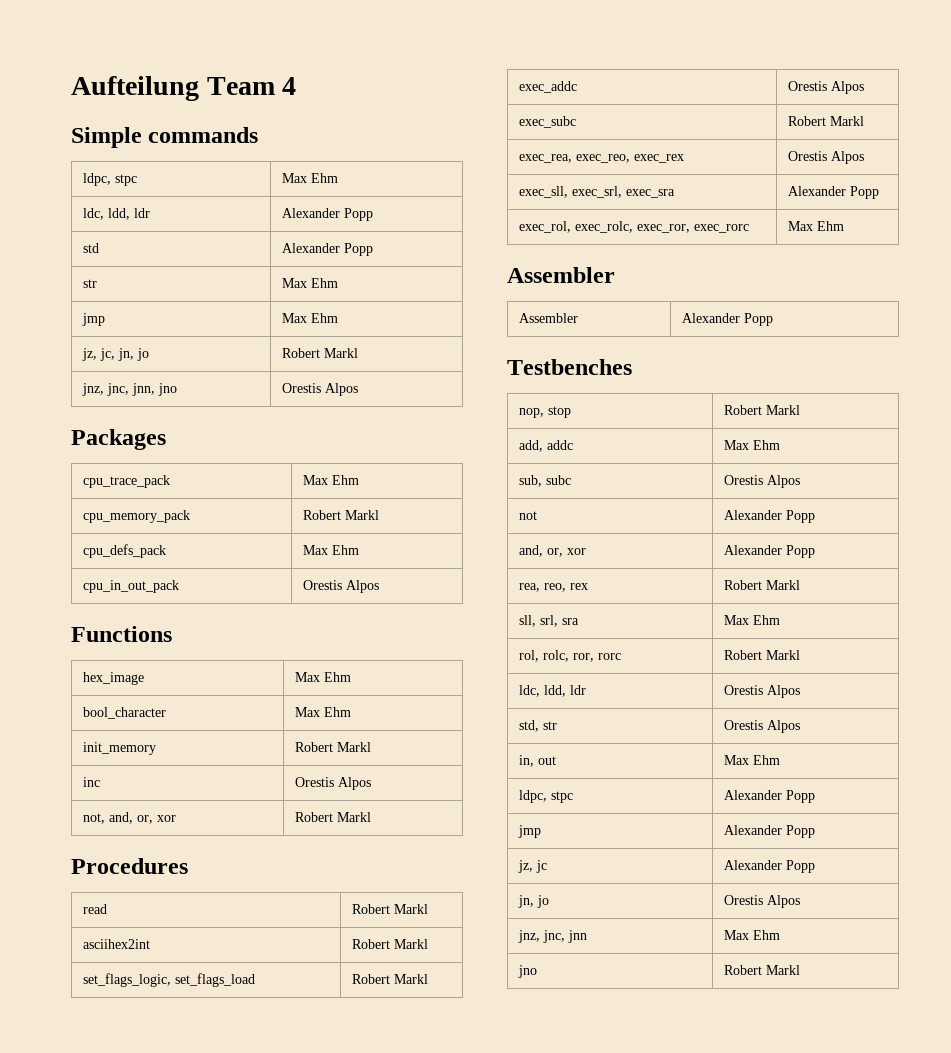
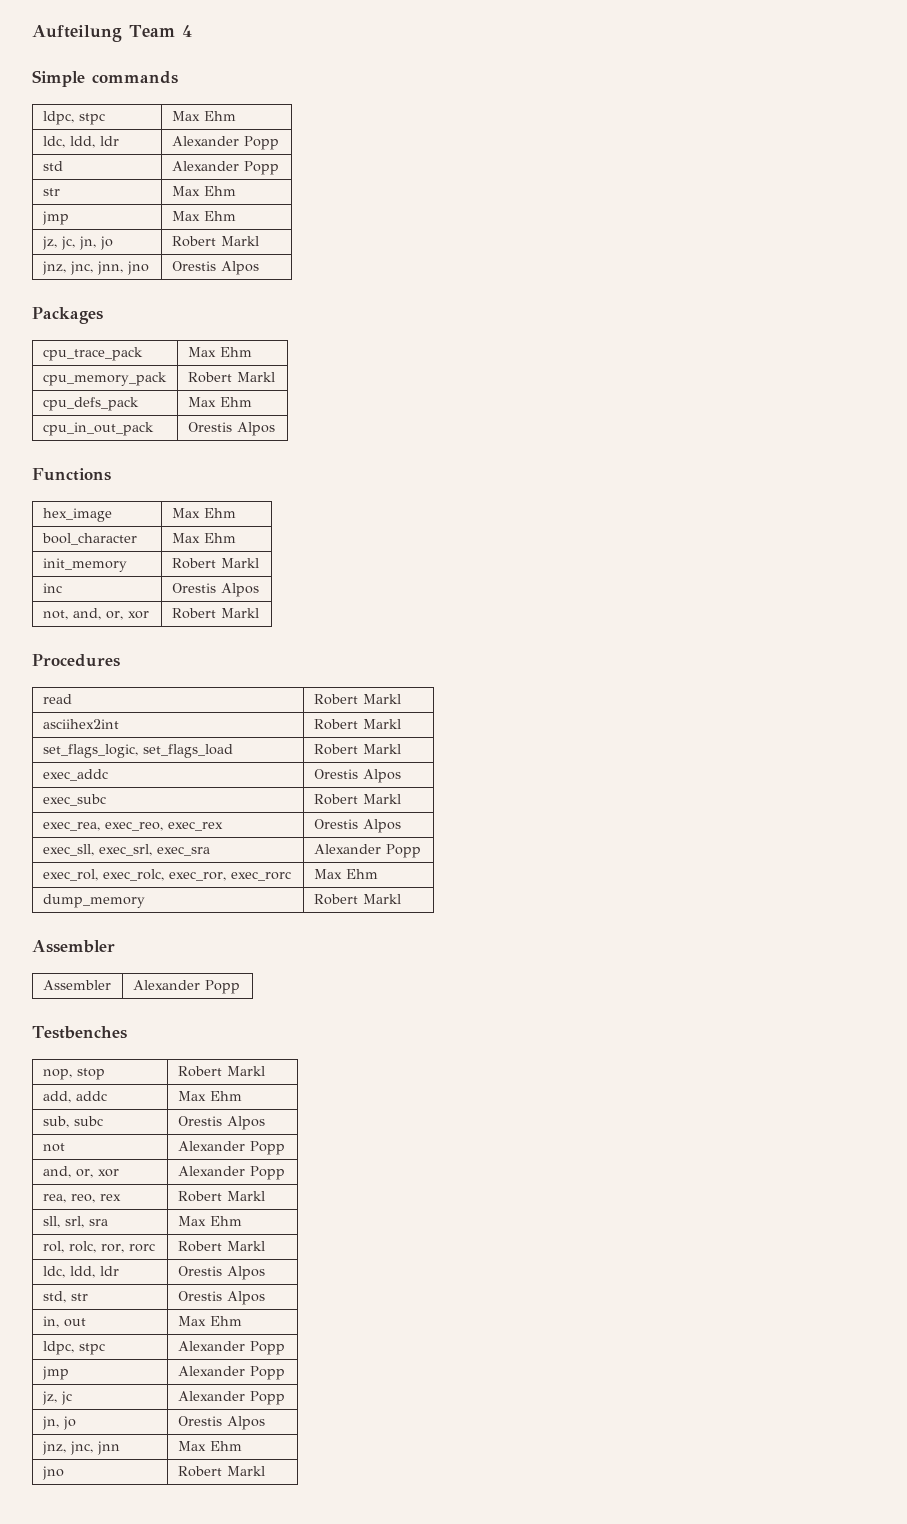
+ dump_memory | Robert Markl

